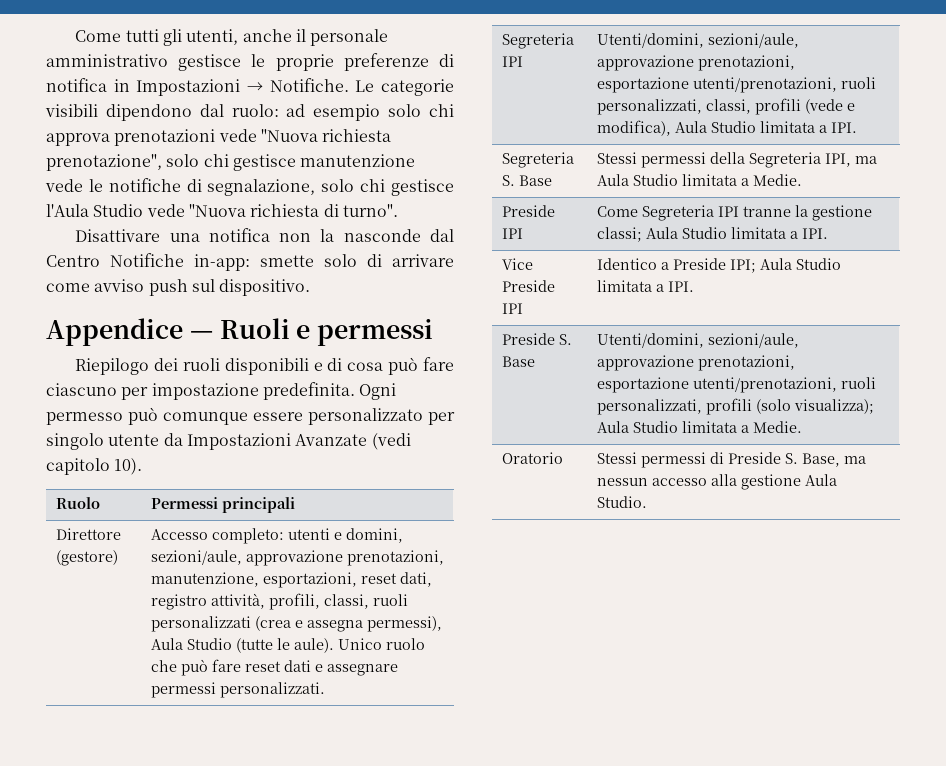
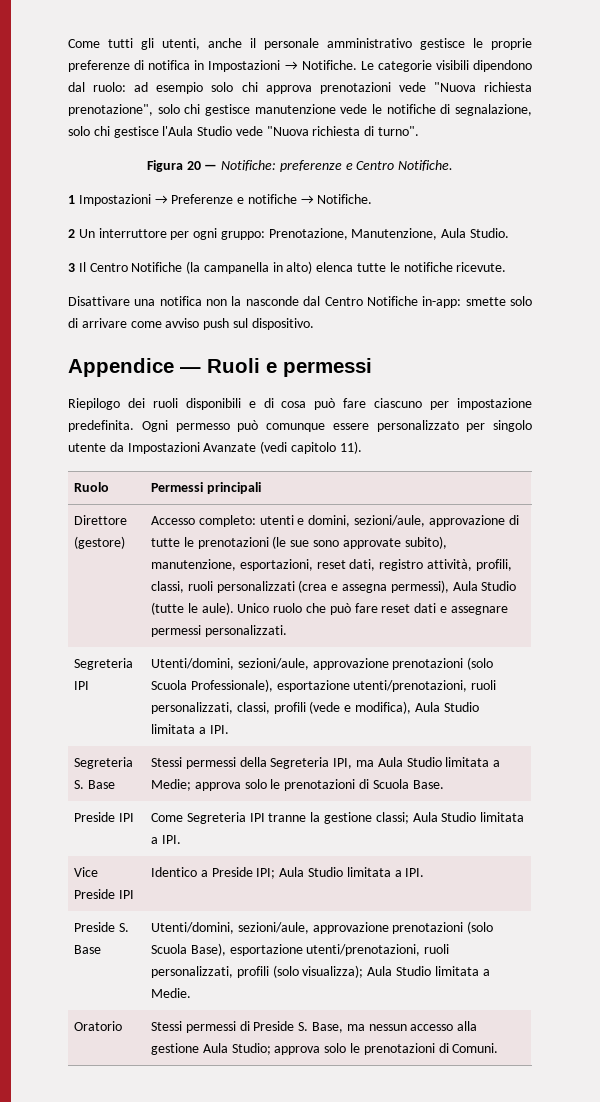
+ Figura 20 — Notifiche: preferenze e Centro Notifiche.
+ 1 Impostazioni → Preferenze e notifiche → Notifiche.
+ 2 Un interruttore per ogni gruppo: Prenotazione, Manutenzione, Aula Studio.
+ 3 Il Centro Notifiche (la campanella in alto) elenca tutte le notifiche ricevute.
- Ogni permesso può comunque essere personalizzato per singolo utente da Impostazioni Avanzate (vedi capitolo 10).
+ Ogni permesso può comunque essere personalizzato per singolo utente da Impostazioni Avanzate (vedi capitolo 11).
- Accesso completo: utenti e domini, sezioni/aule, approvazione prenotazioni, manutenzione, esportazioni, reset dati, registro attività, profili, classi, ruoli personalizzati (crea e assegna permessi), Aula Studio (tutte le aule).
+ Accesso completo: utenti e domini, sezioni/aule, approvazione di tutte le prenotazioni (le sue sono approvate subito), manutenzione, esportazioni, reset dati, registro attività, profili, classi, ruoli personalizzati (crea e assegna permessi), Aula Studio (tutte le aule).
- Segreteria IPI | Utenti/domini, sezioni/aule, approvazione prenotazioni, esportazione utenti/prenotazioni, ruoli personalizzati, classi, profili (vede e modifica), Aula Studio limitata a IPI.
+ Segreteria IPI | Utenti/domini, sezioni/aule, approvazione prenotazioni (solo Scuola Professionale), esportazione utenti/prenotazioni, ruoli personalizzati, classi, profili (vede e modifica), Aula Studio limitata a IPI.
- Segreteria S. Base | Stessi permessi della Segreteria IPI, ma Aula Studio limitata a Medie.
+ Segreteria S. Base | Stessi permessi della Segreteria IPI, ma Aula Studio limitata a Medie; approva solo le prenotazioni di Scuola Base.
- Preside S. Base | Utenti/domini, sezioni/aule, approvazione prenotazioni, esportazione utenti/prenotazioni, ruoli personalizzati, profili (solo visualizza); Aula Studio limitata a Medie.
+ Preside S. Base | Utenti/domini, sezioni/aule, approvazione prenotazioni (solo Scuola Base), esportazione utenti/prenotazioni, ruoli personalizzati, profili (solo visualizza); Aula Studio limitata a Medie.
- Oratorio | Stessi permessi di Preside S. Base, ma nessun accesso alla gestione Aula Studio.
+ Oratorio | Stessi permessi di Preside S. Base, ma nessun accesso alla gestione Aula Studio; approva solo le prenotazioni di Comuni.

